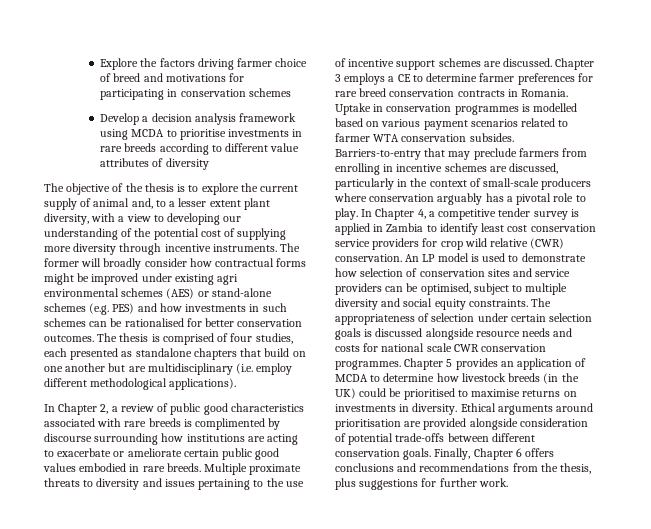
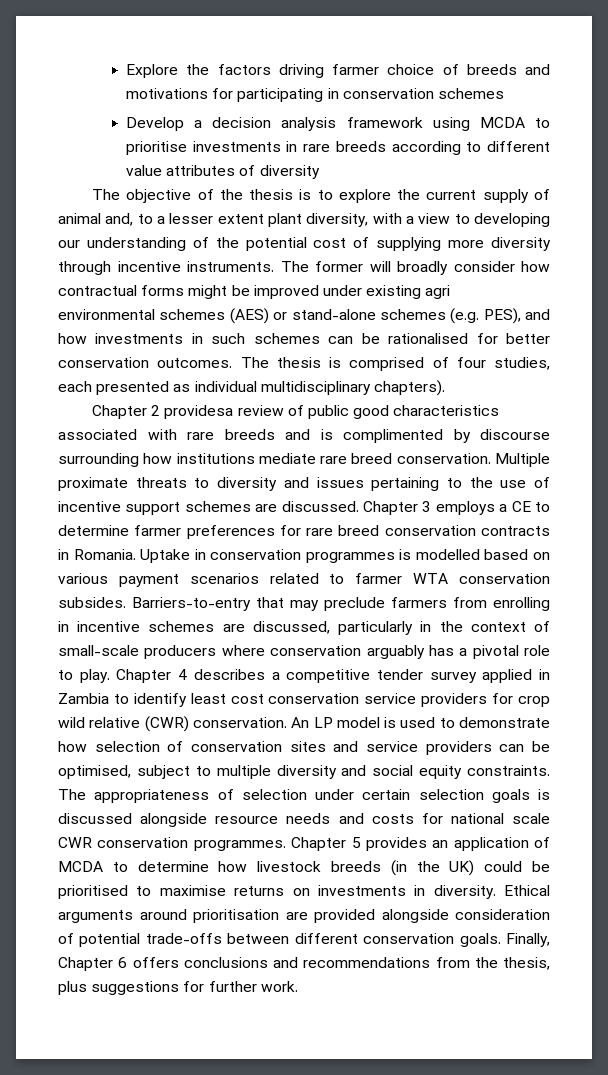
- Explore the factors driving farmer choice of breed and motivations for participating in conservation schemes
+ Explore the factors driving farmer choice of breeds and motivations for participating in conservation schemes
- The former will broadly consider how contractual forms might be improved under existing agri environmental schemes (AES) or stand-alone schemes (e.g. PES) and how investments in such schemes can be rationalised for better conservation outcomes.
+ The former will broadly consider how contractual forms might be improved under existing agri environmental schemes (AES) or stand-alone schemes (e.g. PES), and how investments in such schemes can be rationalised for better conservation outcomes.
- The thesis is comprised of four studies, each presented as standalone chapters that build on one another but are multidisciplinary (i.e. employ different methodological applications).
- In Chapter 2, a review of public good characteristics associated with rare breeds is complimented by discourse surrounding how institutions are acting to exacerbate or ameliorate certain public good values embodied in rare breeds.
+ The thesis is comprised of four studies, each presented as individual multidisciplinary chapters).
+ Chapter 2 providesa review of public good characteristics associated with rare breeds and is complimented by discourse surrounding how institutions mediate rare breed conservation.
- In Chapter 4, a competitive tender survey is applied in Zambia to identify least cost conservation service providers for crop wild relative (CWR) conservation.
+ Chapter 4 describes a competitive tender survey applied in Zambia to identify least cost conservation service providers for crop wild relative (CWR) conservation.

